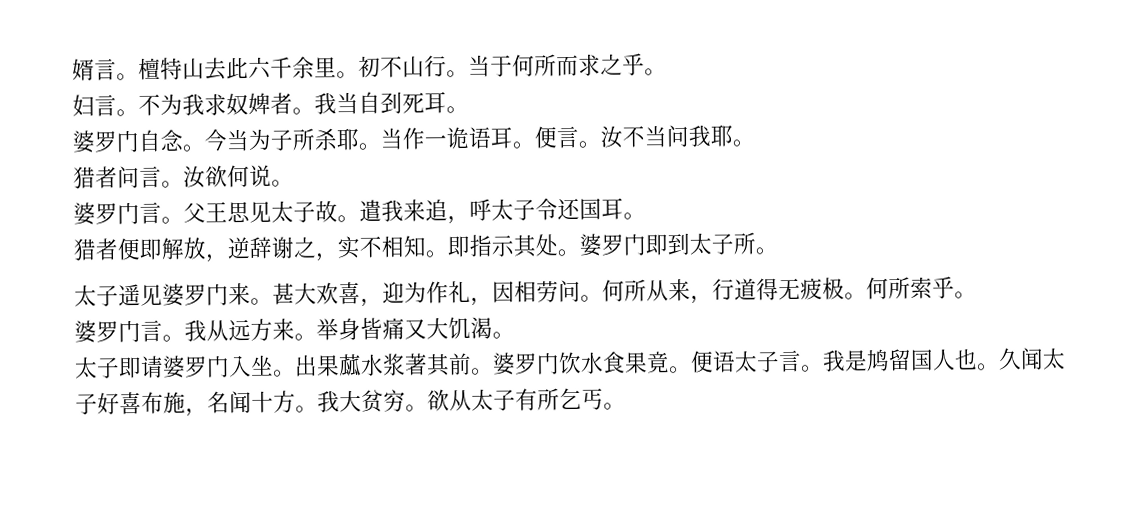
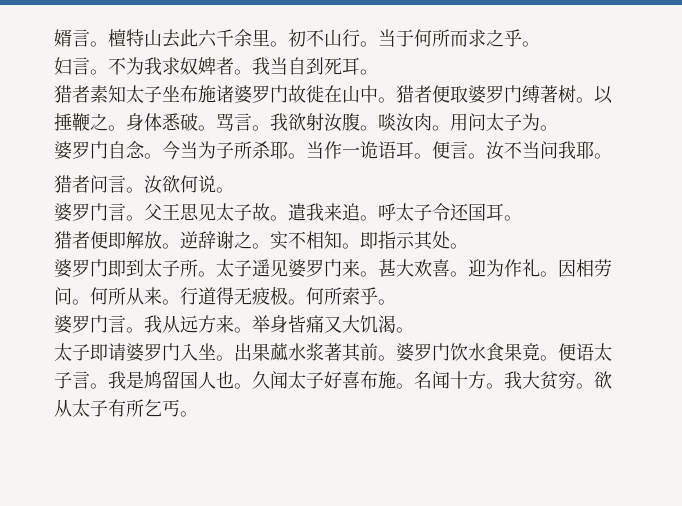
+ 猎者素知太子坐布施诸婆罗门故徙在山中。猎者便取婆罗门缚著树。以捶鞭之。身体悉破。骂言。我欲射汝腹。啖汝肉。用问太子为。
- 遣我来追，呼太子令还国耳。
+ 遣我来追。呼太子令还国耳。
- 猎者便即解放，逆辞谢之，实不相知。
+ 猎者便即解放。逆辞谢之。实不相知。
- 即指示其处。婆罗门即到太子所。
- 太子遥见婆罗门来。
+ 即指示其处。
+ 婆罗门即到太子所。太子遥见婆罗门来。
- 甚大欢喜，迎为作礼，因相劳问。
+ 甚大欢喜。迎为作礼。因相劳问。
- 何所从来，行道得无疲极。
+ 何所从来。行道得无疲极。
- 久闻太子好喜布施，名闻十方。
+ 久闻太子好喜布施。名闻十方。

